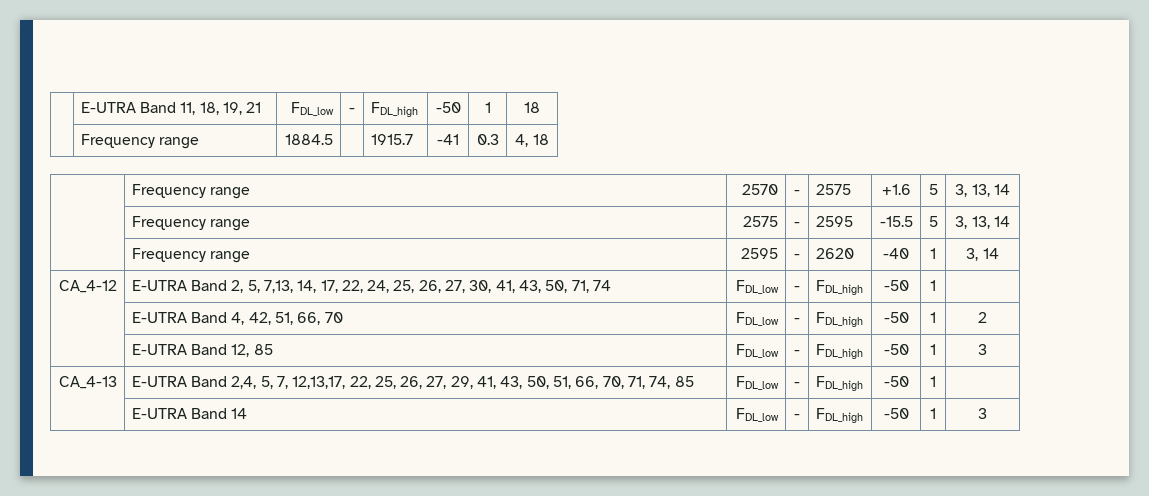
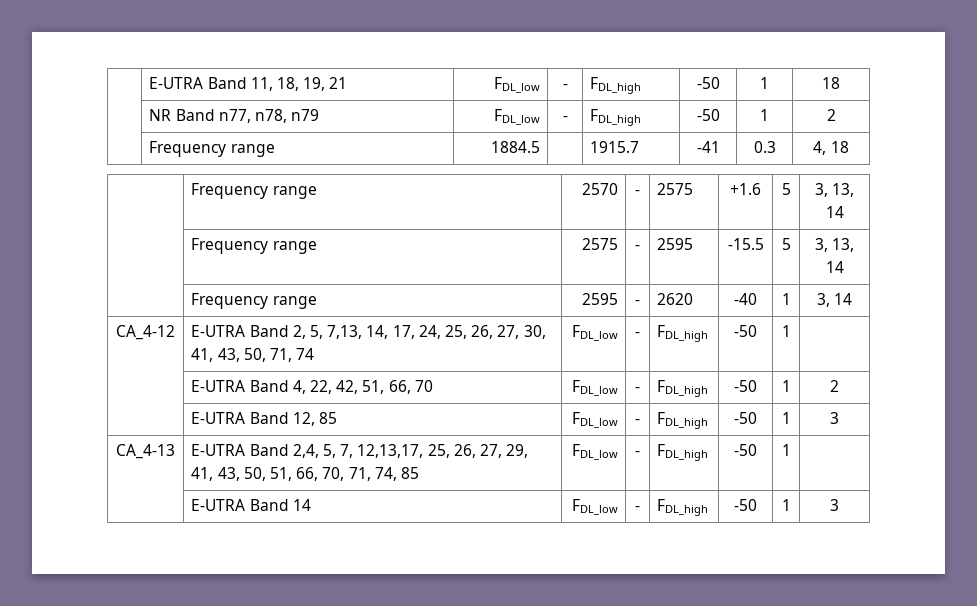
+ | NR Band n77, n78, n79 | FDL_low | - | FDL_high | -50 | 1 | 2
- CA_4-12 | E-UTRA Band 2, 5, 7,13, 14, 17, 22, 24, 25, 26, 27, 30, 41, 43, 50, 71, 74 | FDL_low | - | FDL_high | -50 | 1 |
+ CA_4-12 | E-UTRA Band 2, 5, 7,13, 14, 17, 24, 25, 26, 27, 30, 41, 43, 50, 71, 74 | FDL_low | - | FDL_high | -50 | 1 |
- | E-UTRA Band 4, 42, 51, 66, 70 | FDL_low | - | FDL_high | -50 | 1 | 2
+ | E-UTRA Band 4, 22, 42, 51, 66, 70 | FDL_low | - | FDL_high | -50 | 1 | 2
- CA_4-13 | E-UTRA Band 2,4, 5, 7, 12,13,17, 22, 25, 26, 27, 29, 41, 43, 50, 51, 66, 70, 71, 74, 85 | FDL_low | - | FDL_high | -50 | 1 |
+ CA_4-13 | E-UTRA Band 2,4, 5, 7, 12,13,17, 25, 26, 27, 29, 41, 43, 50, 51, 66, 70, 71, 74, 85 | FDL_low | - | FDL_high | -50 | 1 |

